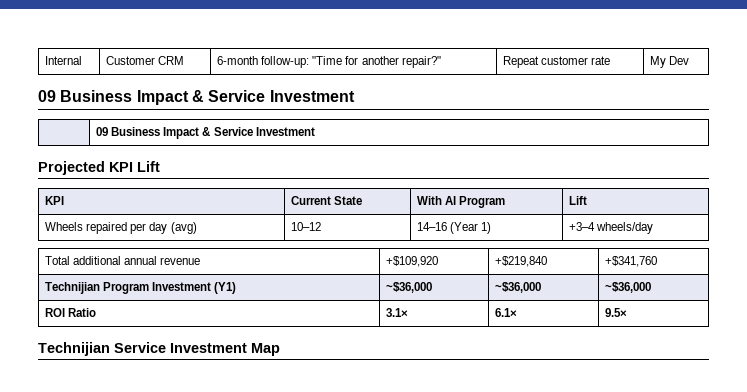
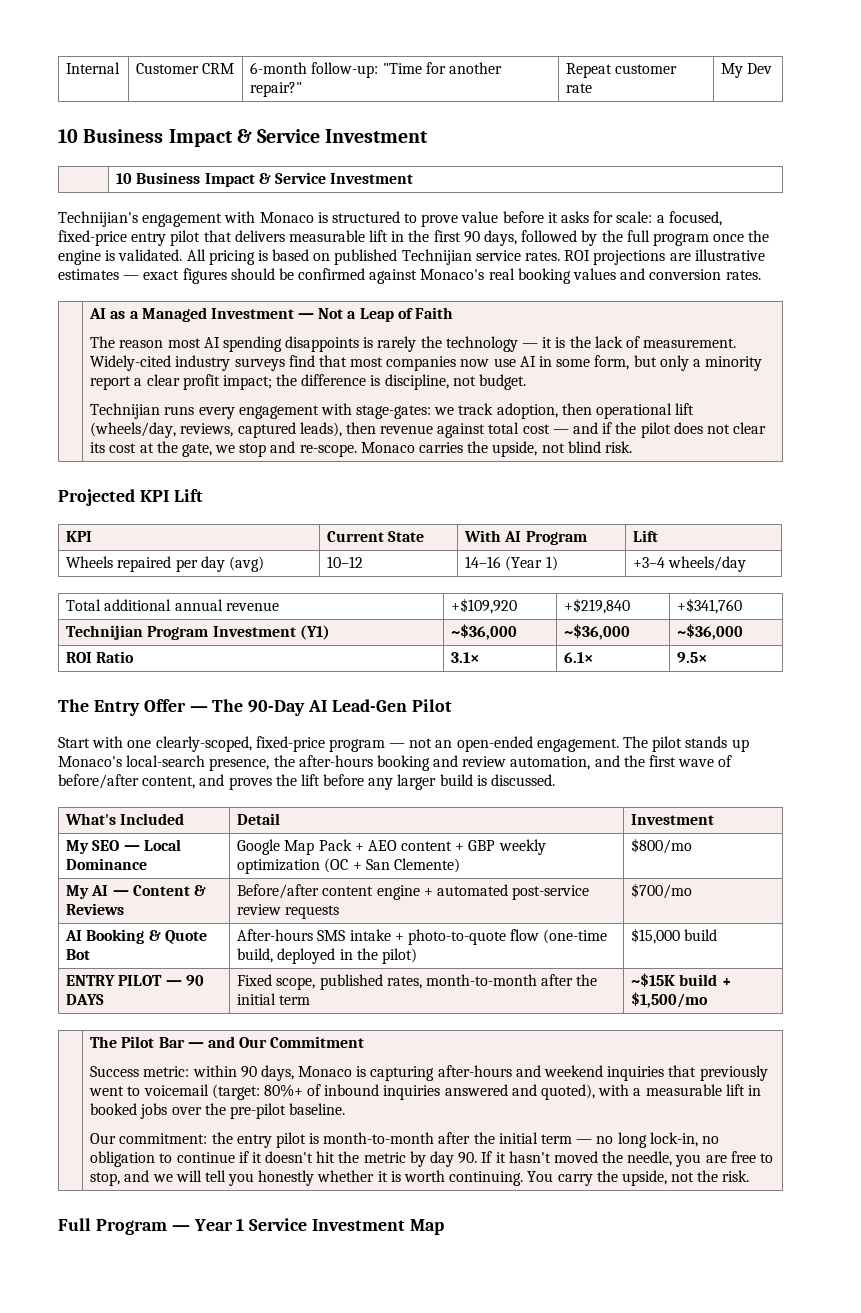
  Internal | Customer CRM | 6-month follow-up: "Time for another repair?" | Repeat customer rate | My Dev
- 09 Business Impact & Service Investment
+ 10 Business Impact & Service Investment
- | 09 Business Impact & Service Investment
+ | 10 Business Impact & Service Investment
+ Technijian's engagement with Monaco is structured to prove value before it asks for scale: a focused, fixed-price entry pilot that delivers measurable lift in the first 90 days, followed by the full program once the engine is validated. All pricing is based on published Technijian service rates. ROI projections are illustrative estimates — exact figures should be confirmed against Monaco's real booking values and conversion rates.
+ | AI as a Managed Investment — Not a Leap of Faith
+ The reason most AI spending disappoints is rarely the technology — it is the lack of measurement. Widely-cited industry surveys find that most companies now use AI in some form, but only a minority report a clear profit impact; the difference is discipline, not budget.
+ Technijian runs every engagement with stage-gates: we track adoption, then operational lift (wheels/day, reviews, captured leads), then revenue against total cost — and if the pilot does not clear its cost at the gate, we stop and re-scope. Monaco carries the upside, not blind risk.
- Technijian Service Investment Map
+ The Entry Offer — The 90-Day AI Lead-Gen Pilot
+ Start with one clearly-scoped, fixed-price program — not an open-ended engagement. The pilot stands up Monaco's local-search presence, the after-hours booking and review automation, and the first wave of before/after content, and proves the lift before any larger build is discussed.
+ What's Included | Detail | Investment
+ My SEO — Local Dominance | Google Map Pack + AEO content + GBP weekly optimization (OC + San Clemente) | $800/mo
+ My AI — Content & Reviews | Before/after content engine + automated post-service review requests | $700/mo
+ AI Booking & Quote Bot | After-hours SMS intake + photo-to-quote flow (one-time build, deployed in the pilot) | $15,000 build
+ ENTRY PILOT — 90 DAYS | Fixed scope, published rates, month-to-month after the initial term | ~$15K build + $1,500/mo
+ | The Pilot Bar — and Our Commitment
+ Success metric: within 90 days, Monaco is capturing after-hours and weekend inquiries that previously went to voicemail (target: 80%+ of inbound inquiries answered and quoted), with a measurable lift in booked jobs over the pre-pilot baseline.
+ Our commitment: the entry pilot is month-to-month after the initial term — no long lock-in, no obligation to continue if it doesn't hit the metric by day 90. If it hasn't moved the needle, you are free to stop, and we will tell you honestly whether it is worth continuing. You carry the upside, not the risk.
+ Full Program — Year 1 Service Investment Map

